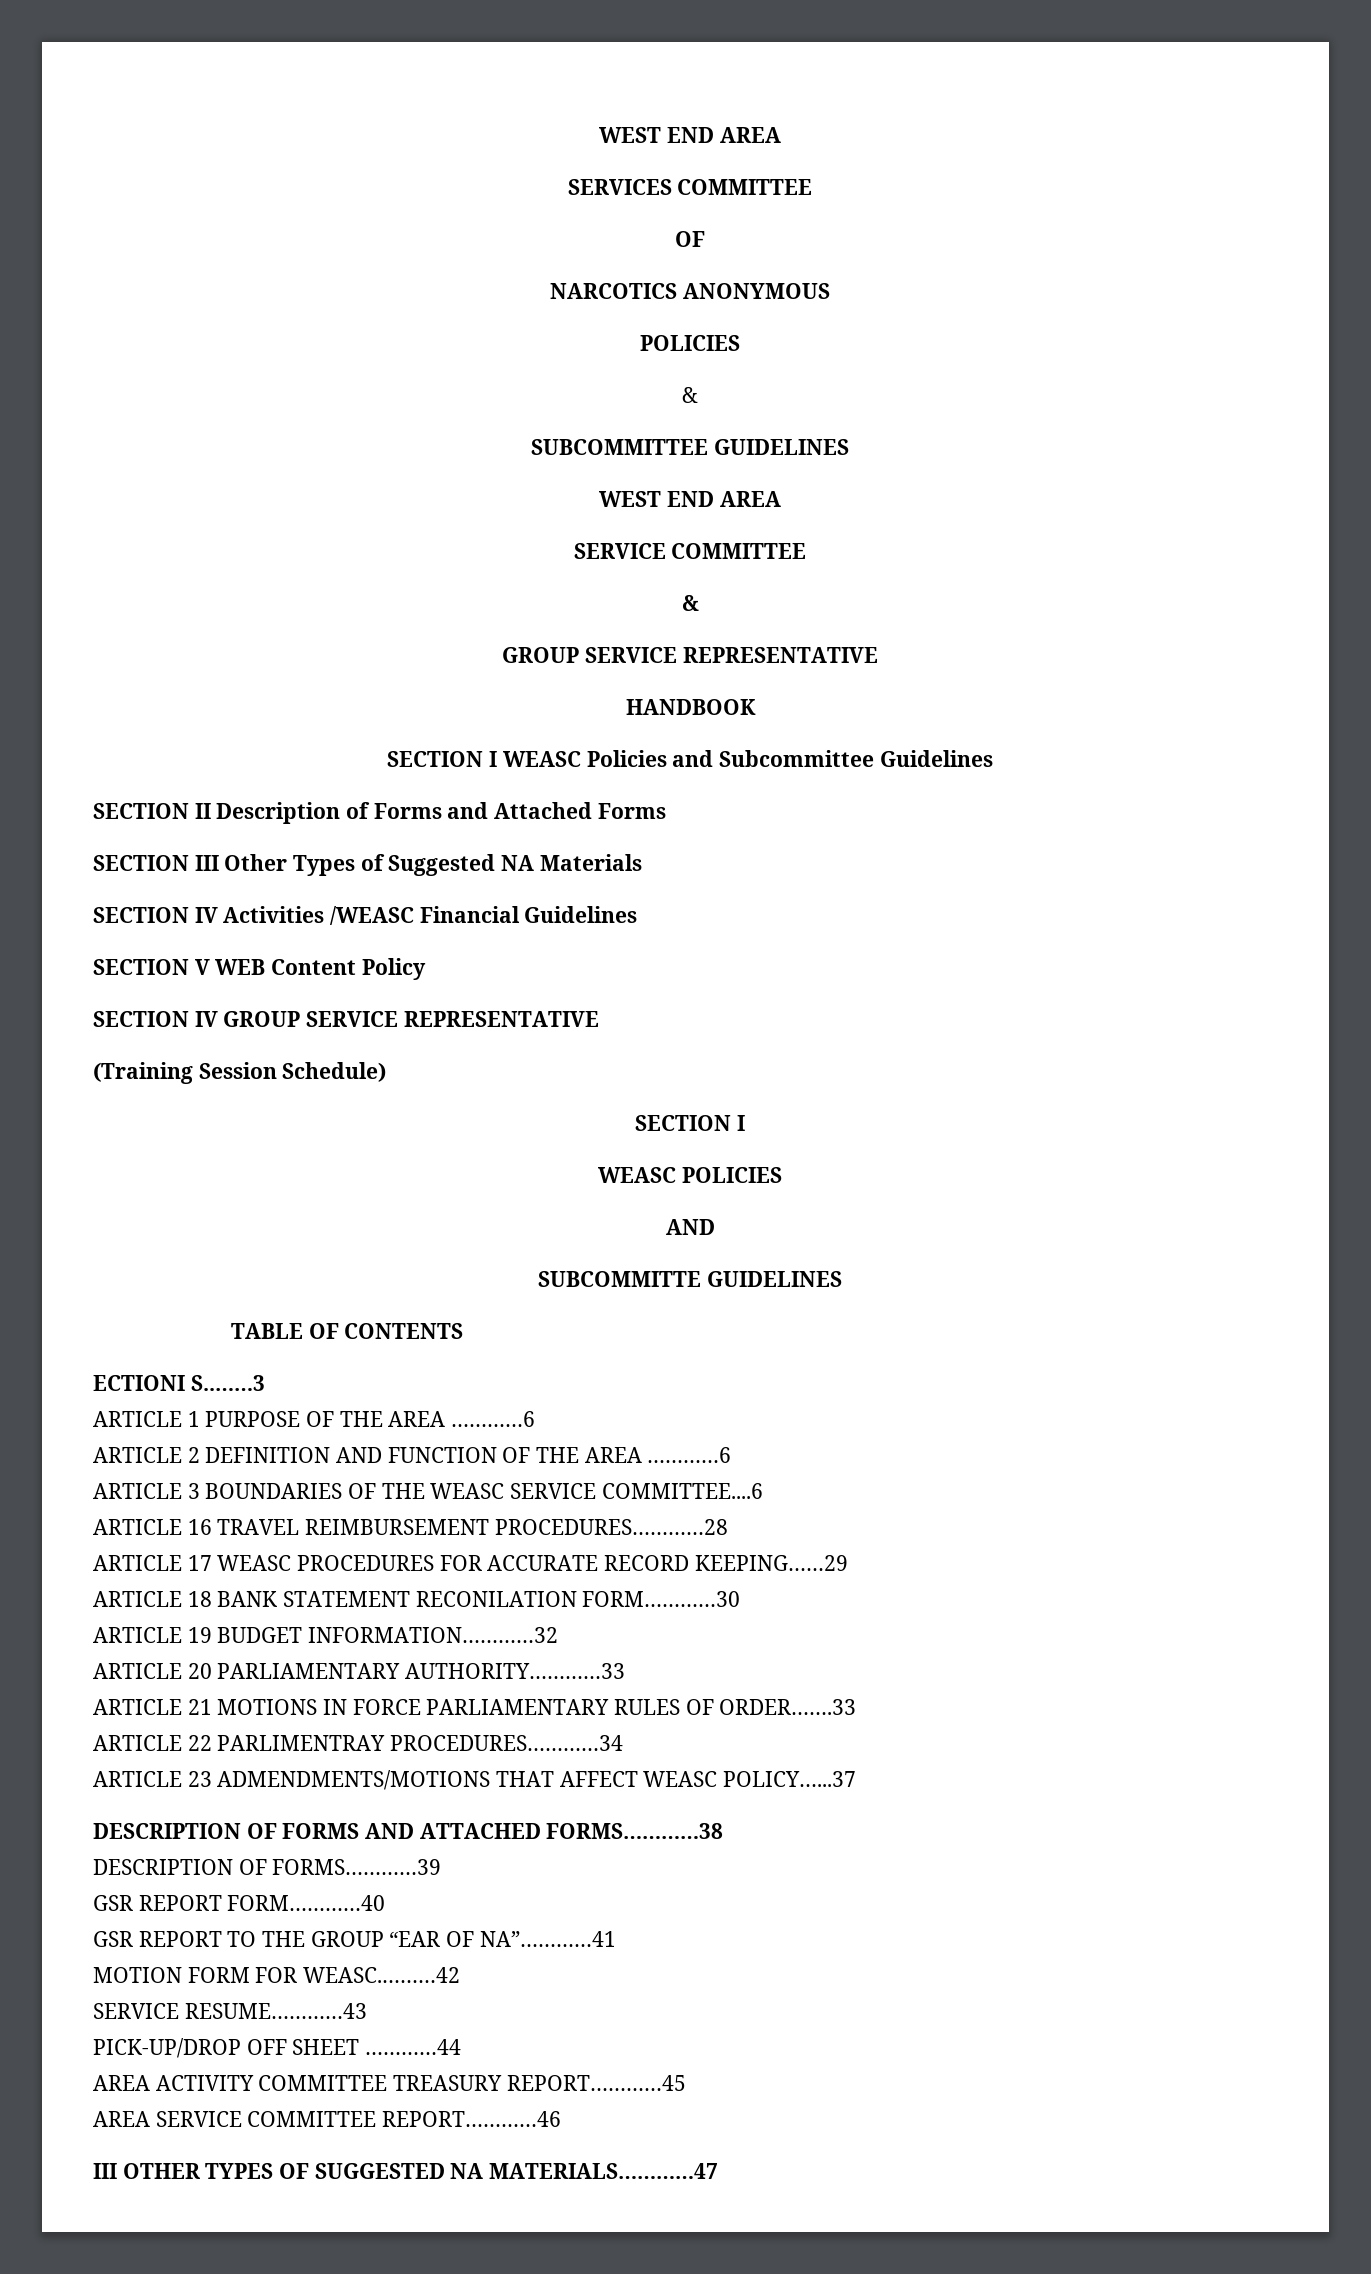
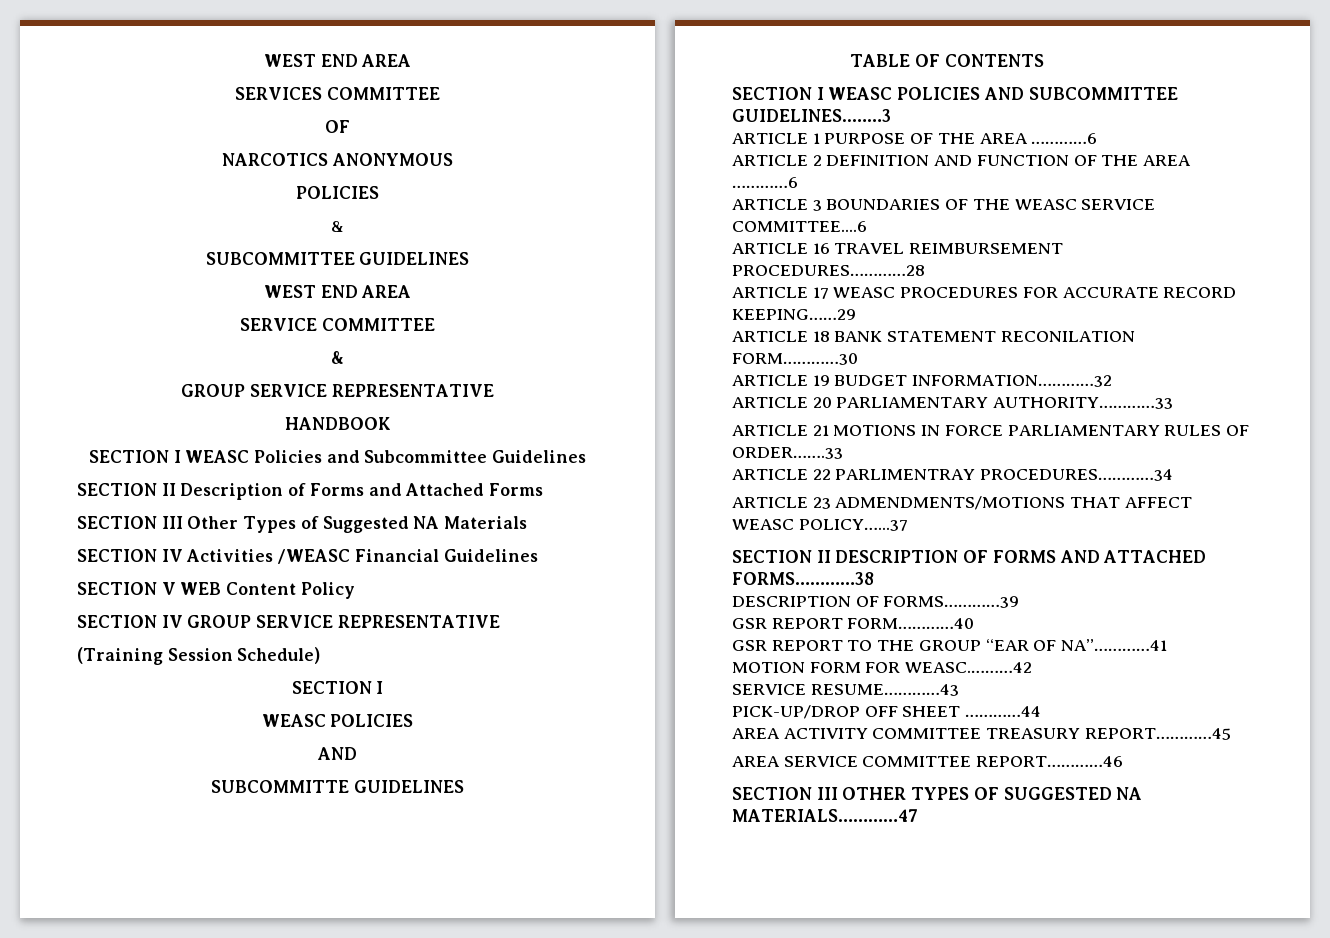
- ECTIONI S..……3
+ SECTION I WEASC POLICIES AND SUBCOMMITTEE GUIDELINES..……3
- DESCRIPTION OF FORMS AND ATTACHED FORMS…………38
+ SECTION II DESCRIPTION OF FORMS AND ATTACHED FORMS…………38
- III OTHER TYPES OF SUGGESTED NA MATERIALS…………47
+ SECTION III OTHER TYPES OF SUGGESTED NA MATERIALS…………47

